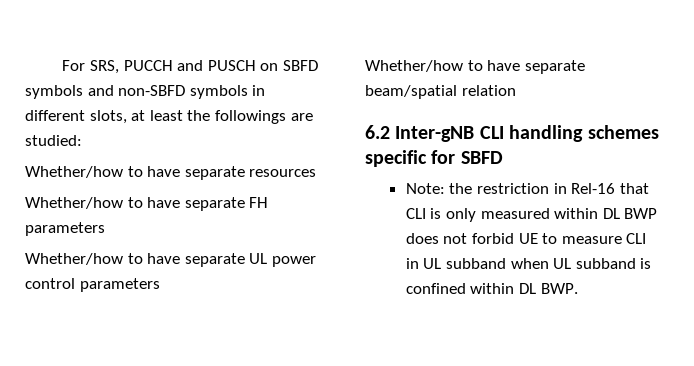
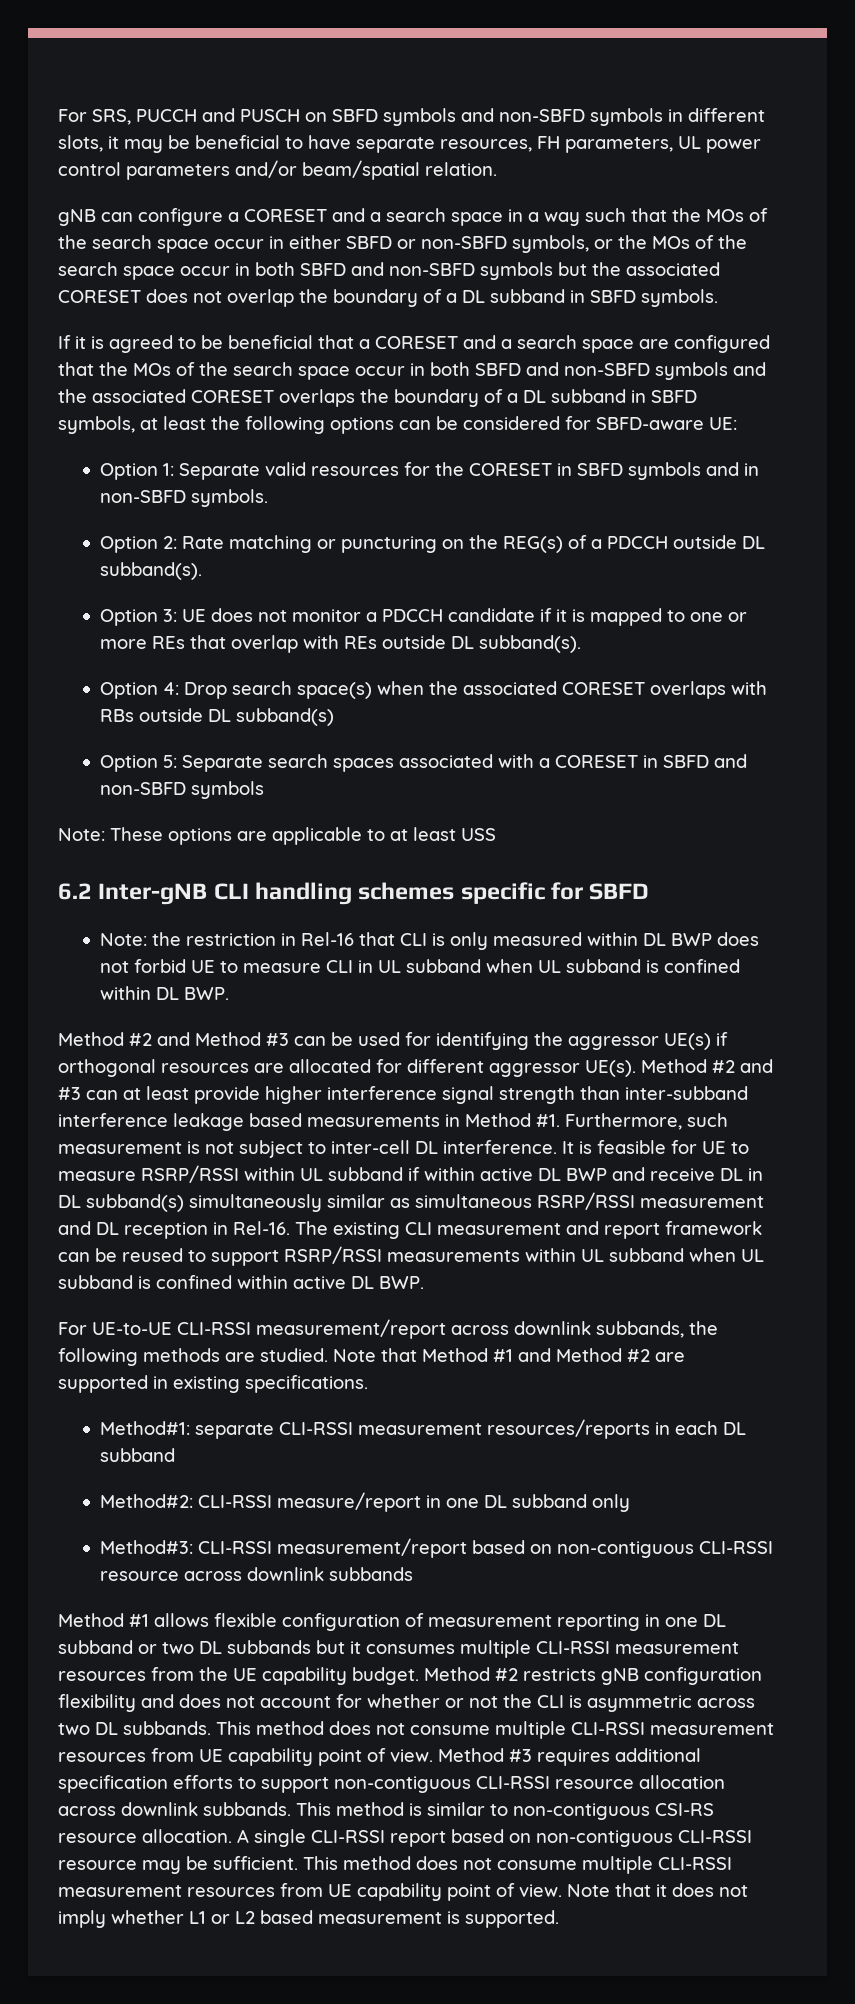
- For SRS, PUCCH and PUSCH on SBFD symbols and non-SBFD symbols in different slots, at least the followings are studied:
- Whether/how to have separate resources
- Whether/how to have separate FH parameters
- Whether/how to have separate UL power control parameters
- Whether/how to have separate beam/spatial relation
+ For SRS, PUCCH and PUSCH on SBFD symbols and non-SBFD symbols in different slots, it may be beneficial to have separate resources, FH parameters, UL power control parameters and/or beam/spatial relation.
+ gNB can configure a CORESET and a search space in a way such that the MOs of the search space occur in either SBFD or non-SBFD symbols, or the MOs of the search space occur in both SBFD and non-SBFD symbols but the associated CORESET does not overlap the boundary of a DL subband in SBFD symbols.
+ If it is agreed to be beneficial that a CORESET and a search space are configured that the MOs of the search space occur in both SBFD and non-SBFD symbols and the associated CORESET overlaps the boundary of a DL subband in SBFD symbols, at least the following options can be considered for SBFD-aware UE:
+ Option 1: Separate valid resources for the CORESET in SBFD symbols and in non-SBFD symbols.
+ Option 2: Rate matching or puncturing on the REG(s) of a PDCCH outside DL subband(s).
+ Option 3: UE does not monitor a PDCCH candidate if it is mapped to one or more REs that overlap with REs outside DL subband(s).
+ Option 4: Drop search space(s) when the associated CORESET overlaps with RBs outside DL subband(s)
+ Option 5: Separate search spaces associated with a CORESET in SBFD and non-SBFD symbols
+ Note: These options are applicable to at least USS
+ Method #2 and Method #3 can be used for identifying the aggressor UE(s) if orthogonal resources are allocated for different aggressor UE(s). Method #2 and #3 can at least provide higher interference signal strength than inter-subband interference leakage based measurements in Method #1. Furthermore, such measurement is not subject to inter-cell DL interference. It is feasible for UE to measure RSRP/RSSI within UL subband if within active DL BWP and receive DL in DL subband(s) simultaneously similar as simultaneous RSRP/RSSI measurement and DL reception in Rel-16. The existing CLI measurement and report framework can be reused to support RSRP/RSSI measurements within UL subband when UL subband is confined within active DL BWP.
+ For UE-to-UE CLI-RSSI measurement/report across downlink subbands, the following methods are studied. Note that Method #1 and Method #2 are supported in existing specifications.
+ Method#1: separate CLI-RSSI measurement resources/reports in each DL subband
+ Method#2: CLI-RSSI measure/report in one DL subband only
+ Method#3: CLI-RSSI measurement/report based on non-contiguous CLI-RSSI resource across downlink subbands
+ Method #1 allows flexible configuration of measurement reporting in one DL subband or two DL subbands but it consumes multiple CLI-RSSI measurement resources from the UE capability budget. Method #2 restricts gNB configuration flexibility and does not account for whether or not the CLI is asymmetric across two DL subbands. This method does not consume multiple CLI-RSSI measurement resources from UE capability point of view. Method #3 requires additional specification efforts to support non-contiguous CLI-RSSI resource allocation across downlink subbands. This method is similar to non-contiguous CSI-RS resource allocation. A single CLI-RSSI report based on non-contiguous CLI-RSSI resource may be sufficient. This method does not consume multiple CLI-RSSI measurement resources from UE capability point of view. Note that it does not imply whether L1 or L2 based measurement is supported.

